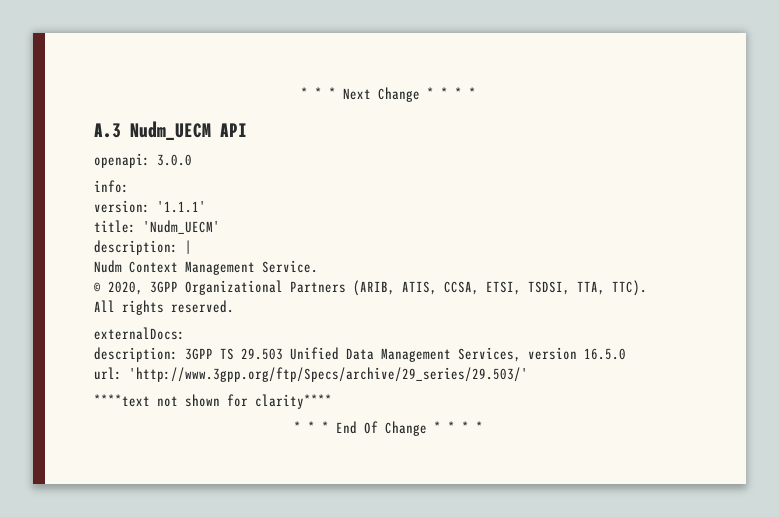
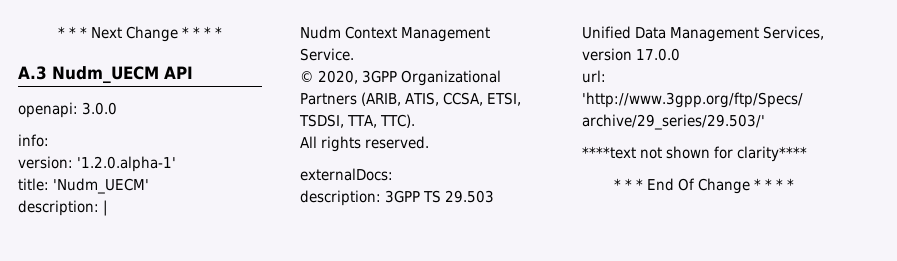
- version: '1.1.1'
+ version: '1.2.0.alpha-1'
- description: 3GPP TS 29.503 Unified Data Management Services, version 16.5.0
+ description: 3GPP TS 29.503 Unified Data Management Services, version 17.0.0

